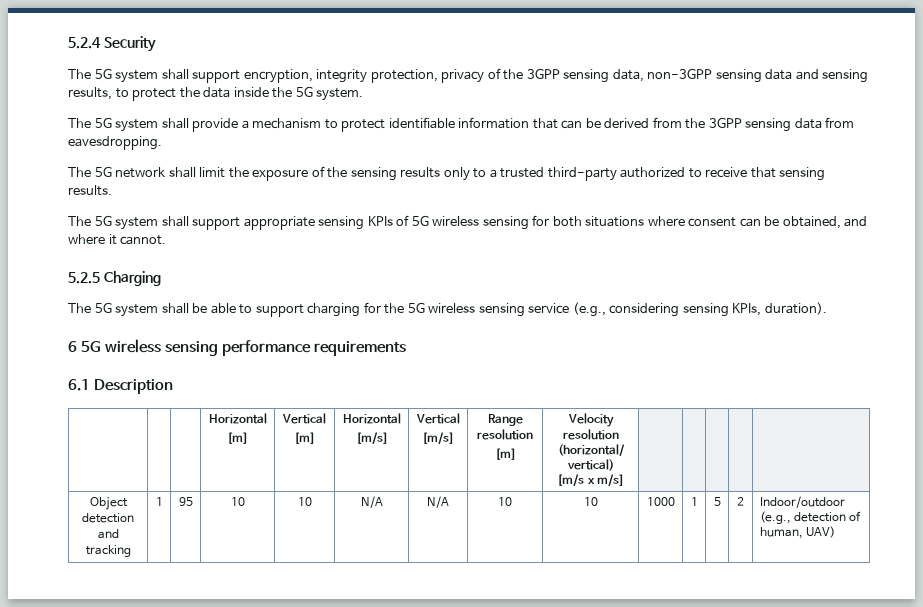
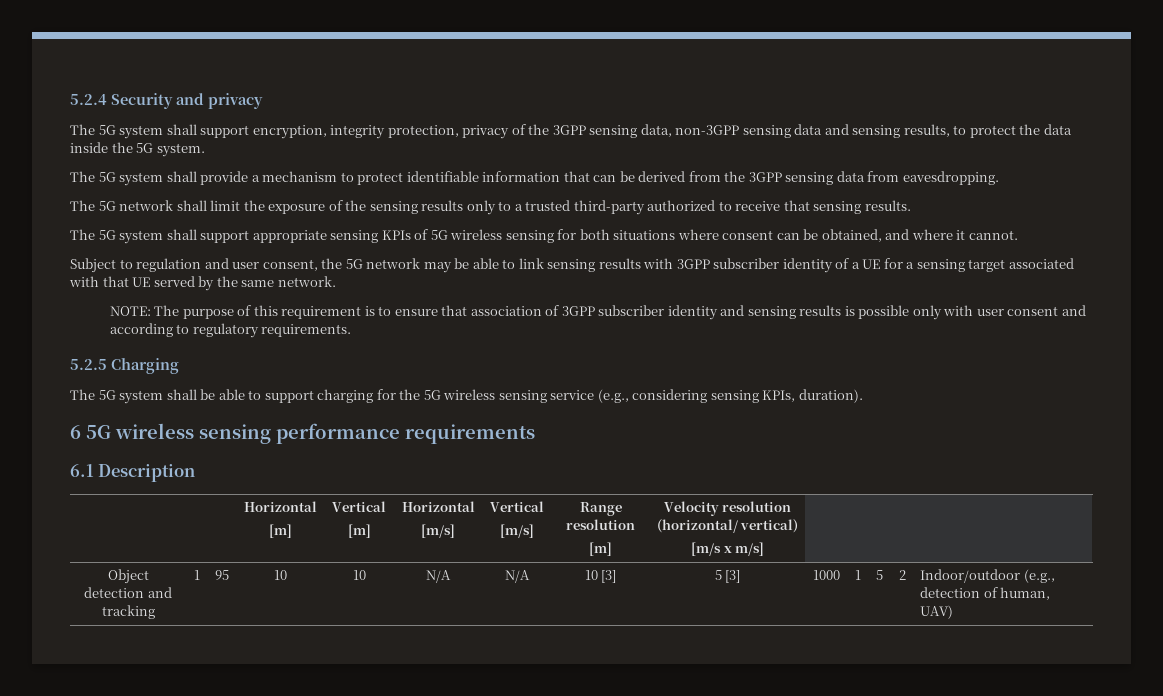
- 5.2.4 Security
+ 5.2.4 Security and privacy
+ Subject to regulation and user consent, the 5G network may be able to link sensing results with 3GPP subscriber identity of a UE for a sensing target associated with that UE served by the same network.
+ NOTE: The purpose of this requirement is to ensure that association of 3GPP subscriber identity and sensing results is possible only with user consent and according to regulatory requirements.
- Object detection and tracking | 1 | 95 | 10 | 10 | N/A | N/A | 10 | 10 | 1000 | 1 | 5 | 2 | Indoor/outdoor (e.g., detection of human, UAV)
+ Object detection and tracking | 1 | 95 | 10 | 10 | N/A | N/A | 10 [3] | 5 [3] | 1000 | 1 | 5 | 2 | Indoor/outdoor (e.g., detection of human, UAV)

